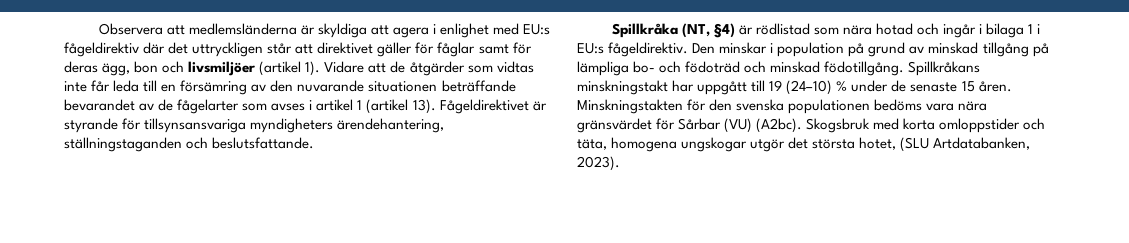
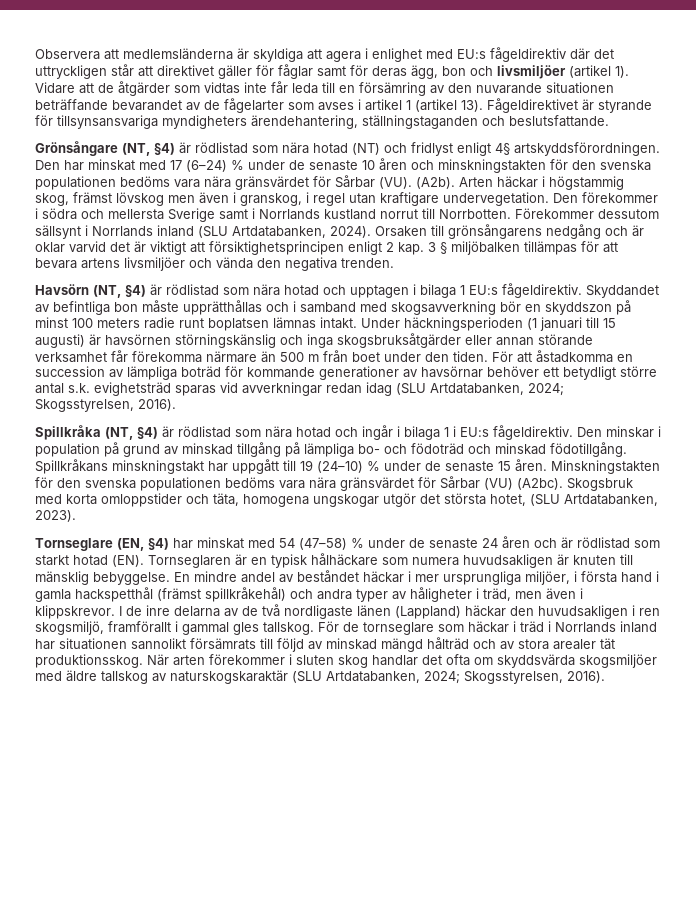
+ Grönsångare (NT, §4) är rödlistad som nära hotad (NT) och fridlyst enligt 4§ artskyddsförordningen. Den har minskat med 17 (6–24) % under de senaste 10 åren och minskningstakten för den svenska populationen bedöms vara nära gränsvärdet för Sårbar (VU). (A2b). Arten häckar i högstammig skog, främst lövskog men även i granskog, i regel utan kraftigare undervegetation. Den förekommer i södra och mellersta Sverige samt i Norrlands kustland norrut till Norrbotten. Förekommer dessutom sällsynt i Norrlands inland (SLU Artdatabanken, 2024). Orsaken till grönsångarens nedgång och är oklar varvid det är viktigt att försiktighetsprincipen enligt 2 kap. 3 § miljöbalken tillämpas för att bevara artens livsmiljöer och vända den negativa trenden.
+ Havsörn (NT, §4) är rödlistad som nära hotad och upptagen i bilaga 1 EU:s fågeldirektiv. Skyddandet av befintliga bon måste upprätthållas och i samband med skogsavverkning bör en skyddszon på minst 100 meters radie runt boplatsen lämnas intakt. Under häckningsperioden (1 januari till 15 augusti) är havsörnen störningskänslig och inga skogsbruksåtgärder eller annan störande verksamhet får förekomma närmare än 500 m från boet under den tiden. För att åstadkomma en succession av lämpliga boträd för kommande generationer av havsörnar behöver ett betydligt större antal s.k. evighetsträd sparas vid avverkningar redan idag (SLU Artdatabanken, 2024; Skogsstyrelsen, 2016).
+ Tornseglare (EN, §4) har minskat med 54 (47–58) % under de senaste 24 åren och är rödlistad som starkt hotad (EN). Tornseglaren är en typisk hålhäckare som numera huvudsakligen är knuten till mänsklig bebyggelse. En mindre andel av beståndet häckar i mer ursprungliga miljöer, i första hand i gamla hackspetthål (främst spillkråkehål) och andra typer av håligheter i träd, men även i klippskrevor. I de inre delarna av de två nordligaste länen (Lappland) häckar den huvudsakligen i ren skogsmiljö, framförallt i gammal gles tallskog. För de tornseglare som häckar i träd i Norrlands inland har situationen sannolikt försämrats till följd av minskad mängd hålträd och av stora arealer tät produktionsskog. När arten förekommer i sluten skog handlar det ofta om skyddsvärda skogsmiljöer med äldre tallskog av naturskogskaraktär (SLU Artdatabanken, 2024; Skogsstyrelsen, 2016).

